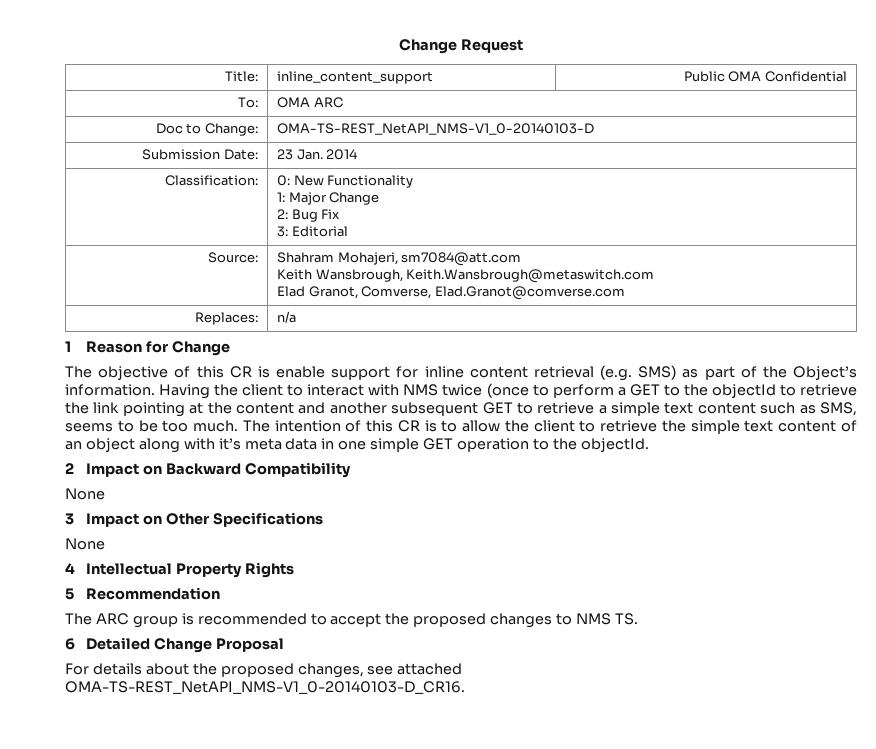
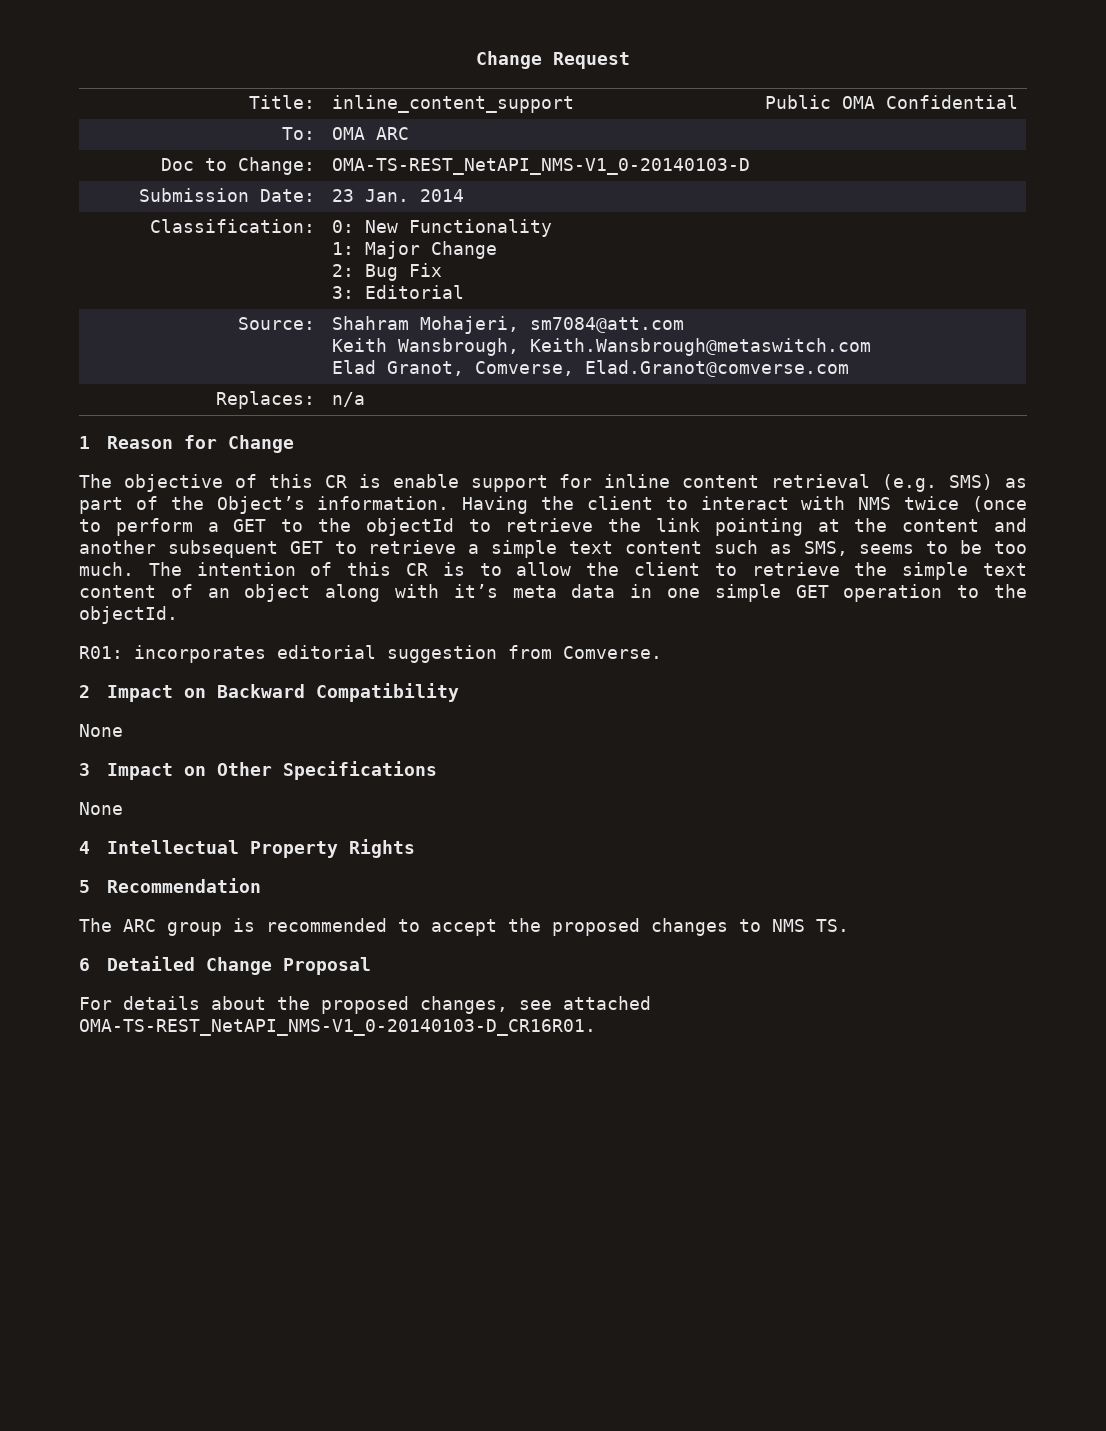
+ R01: incorporates editorial suggestion from Comverse.
- For details about the proposed changes, see attached OMA-TS-REST_NetAPI_NMS-V1_0-20140103-D_CR16.
+ For details about the proposed changes, see attached OMA-TS-REST_NetAPI_NMS-V1_0-20140103-D_CR16R01.

